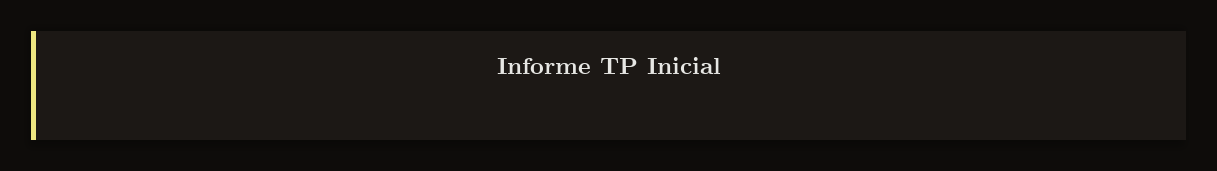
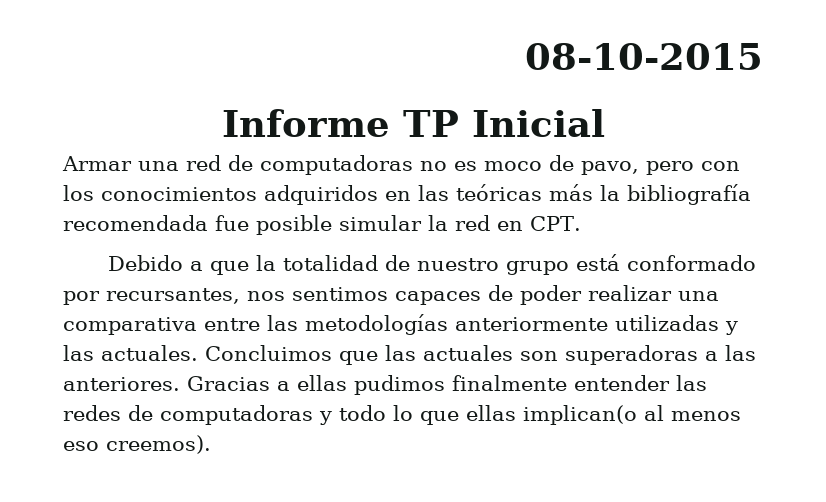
+ 08-10-2015
+ Armar una red de computadoras no es moco de pavo, pero con los conocimientos adquiridos en las teóricas más la bibliografía recomendada fue posible simular la red en CPT.
+ Debido a que la totalidad de nuestro grupo está conformado por recursantes, nos sentimos capaces de poder realizar una comparativa entre las metodologías anteriormente utilizadas y las actuales. Concluimos que las actuales son superadoras a las anteriores. Gracias a ellas pudimos finalmente entender las redes de computadoras y todo lo que ellas implican(o al menos eso creemos).

